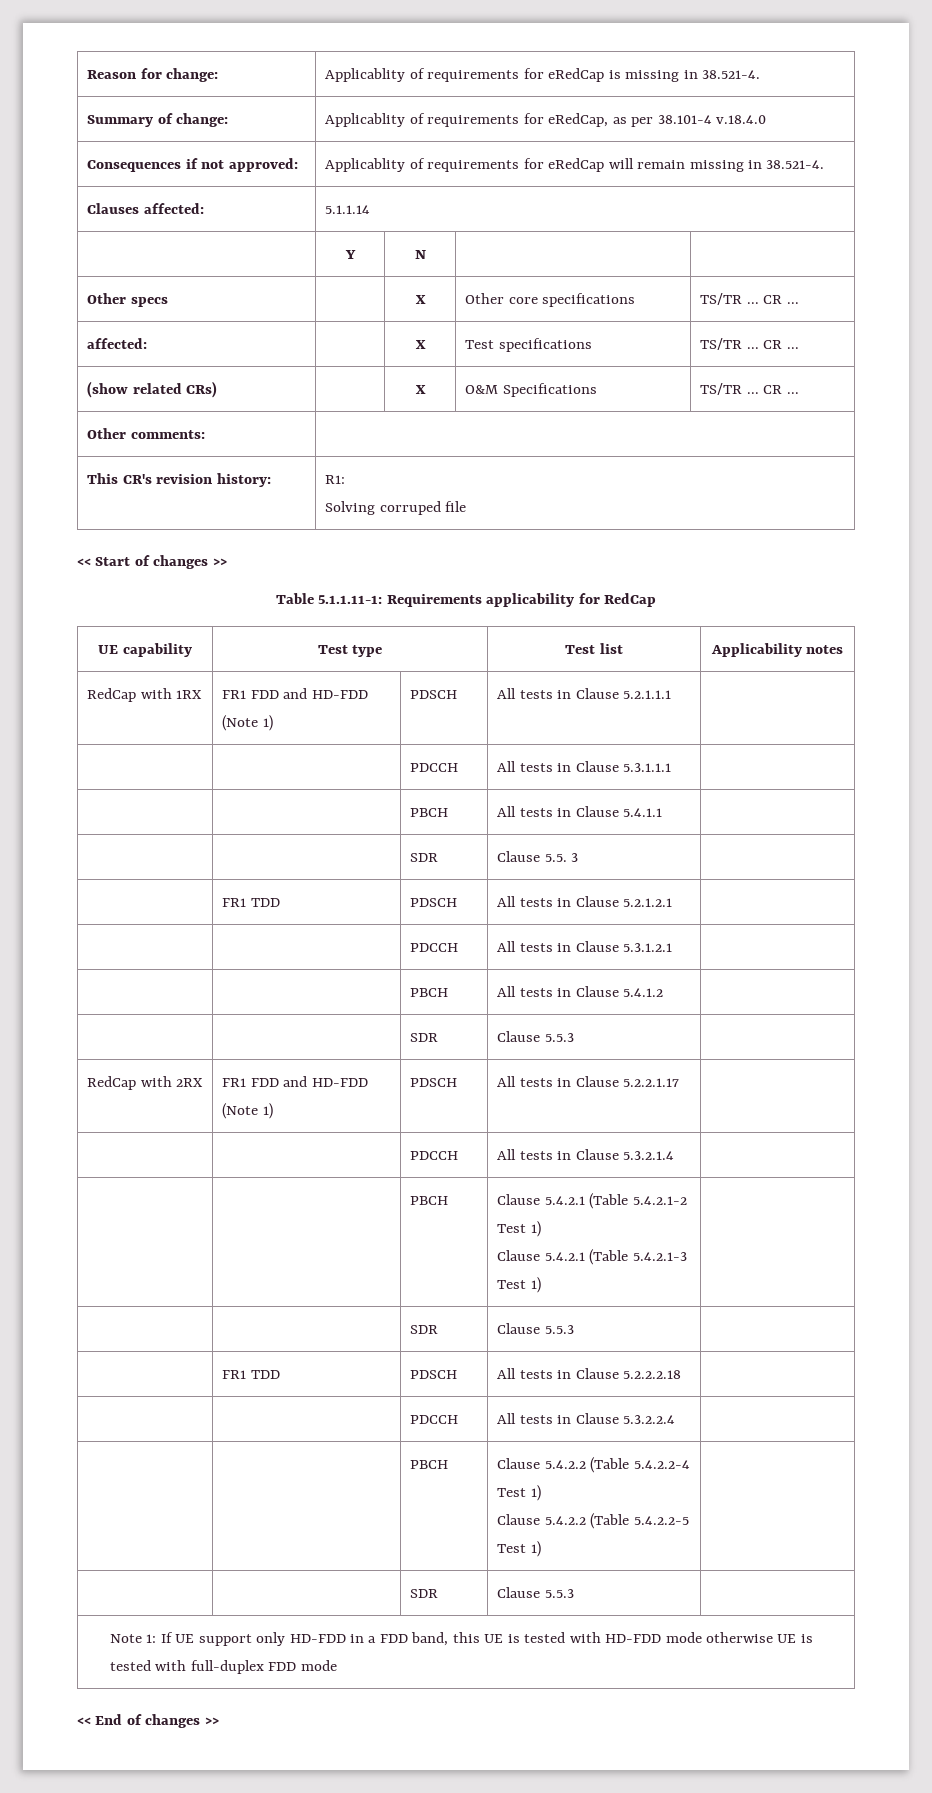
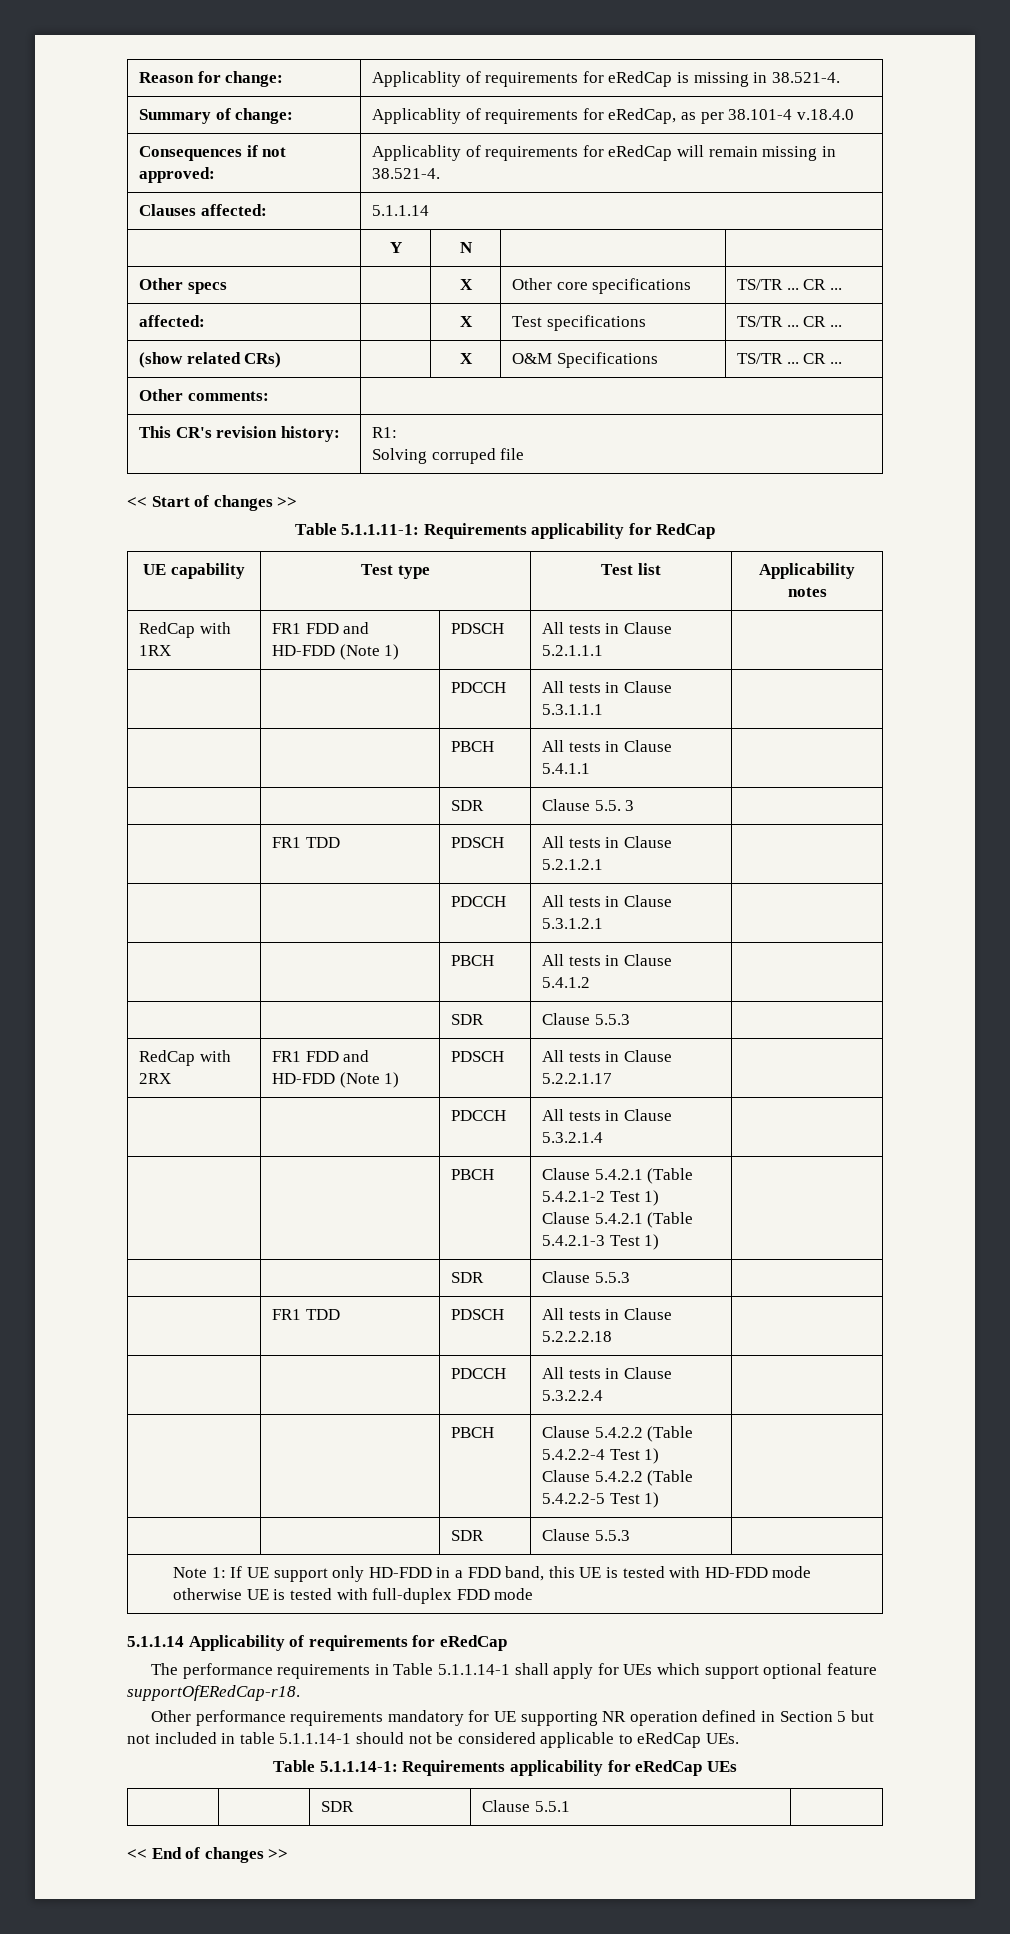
+ 5.1.1.14 Applicability of requirements for eRedCap
+ The performance requirements in Table 5.1.1.14-1 shall apply for UEs which support optional feature supportOfERedCap-r18.
+ Other performance requirements mandatory for UE supporting NR operation defined in Section 5 but not included in table 5.1.1.14-1 should not be considered applicable to eRedCap UEs.
+ Table 5.1.1.14-1: Requirements applicability for eRedCap UEs
+ | | SDR | Clause 5.5.1 |

